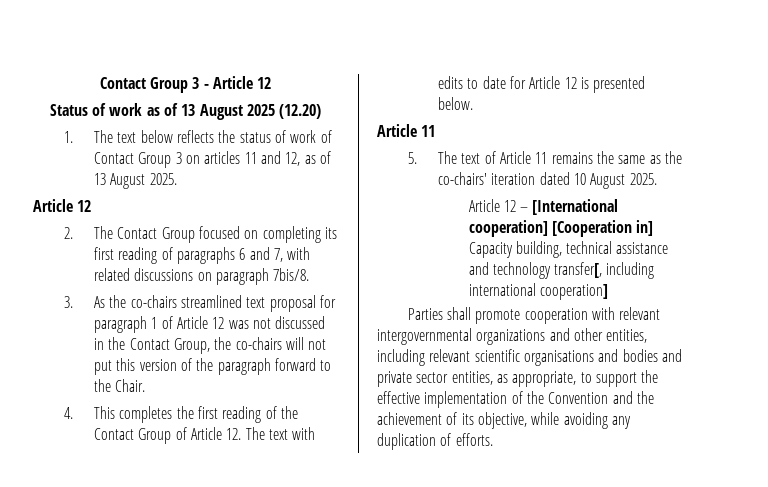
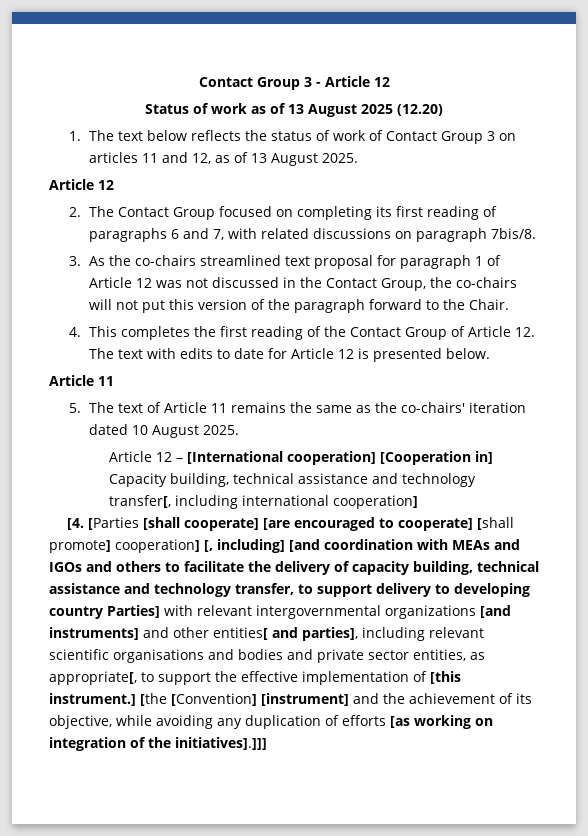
- Parties shall promote cooperation with relevant intergovernmental organizations and other entities, including relevant scientific organisations and bodies and private sector entities, as appropriate, to support the effective implementation of the Convention and the achievement of its objective, while avoiding any duplication of efforts.
+ [4. [Parties [shall cooperate] [are encouraged to cooperate] [shall promote] cooperation] [, including] [and coordination with MEAs and IGOs and others to facilitate the delivery of capacity building, technical assistance and technology transfer, to support delivery to developing country Parties] with relevant intergovernmental organizations [and instruments] and other entities[ and parties], including relevant scientific organisations and bodies and private sector entities, as appropriate[, to support the effective implementation of [this instrument.] [the [Convention] [instrument] and the achievement of its objective, while avoiding any duplication of efforts [as working on integration of the initiatives].]]]

